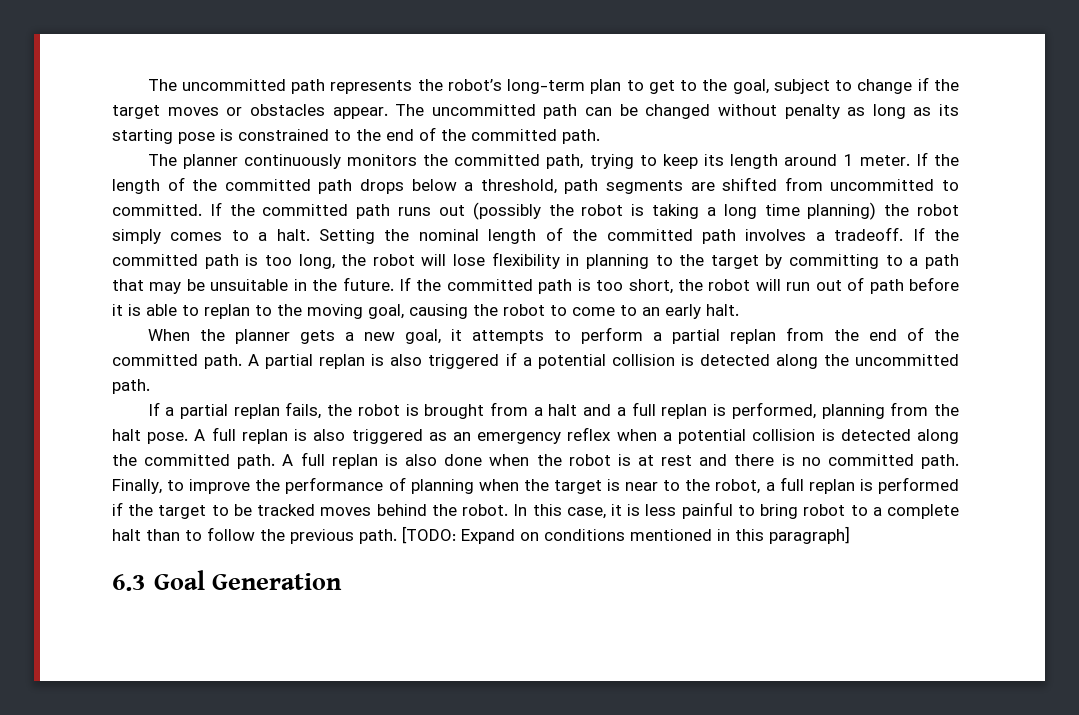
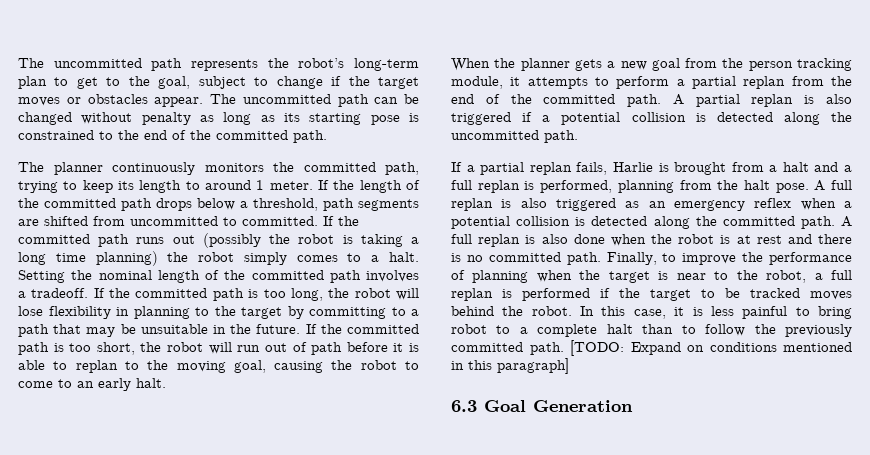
- The planner continuously monitors the committed path, trying to keep its length around 1 meter.
+ The planner continuously monitors the committed path, trying to keep its length to around 1 meter.
- When the planner gets a new goal, it attempts to perform a partial replan from the end of the committed path.
+ When the planner gets a new goal from the person tracking module, it attempts to perform a partial replan from the end of the committed path.
- If a partial replan fails, the robot is brought from a halt and a full replan is performed, planning from the halt pose.
+ If a partial replan fails, Harlie is brought from a halt and a full replan is performed, planning from the halt pose.
- In this case, it is less painful to bring robot to a complete halt than to follow the previous path.
+ In this case, it is less painful to bring robot to a complete halt than to follow the previously committed path.

